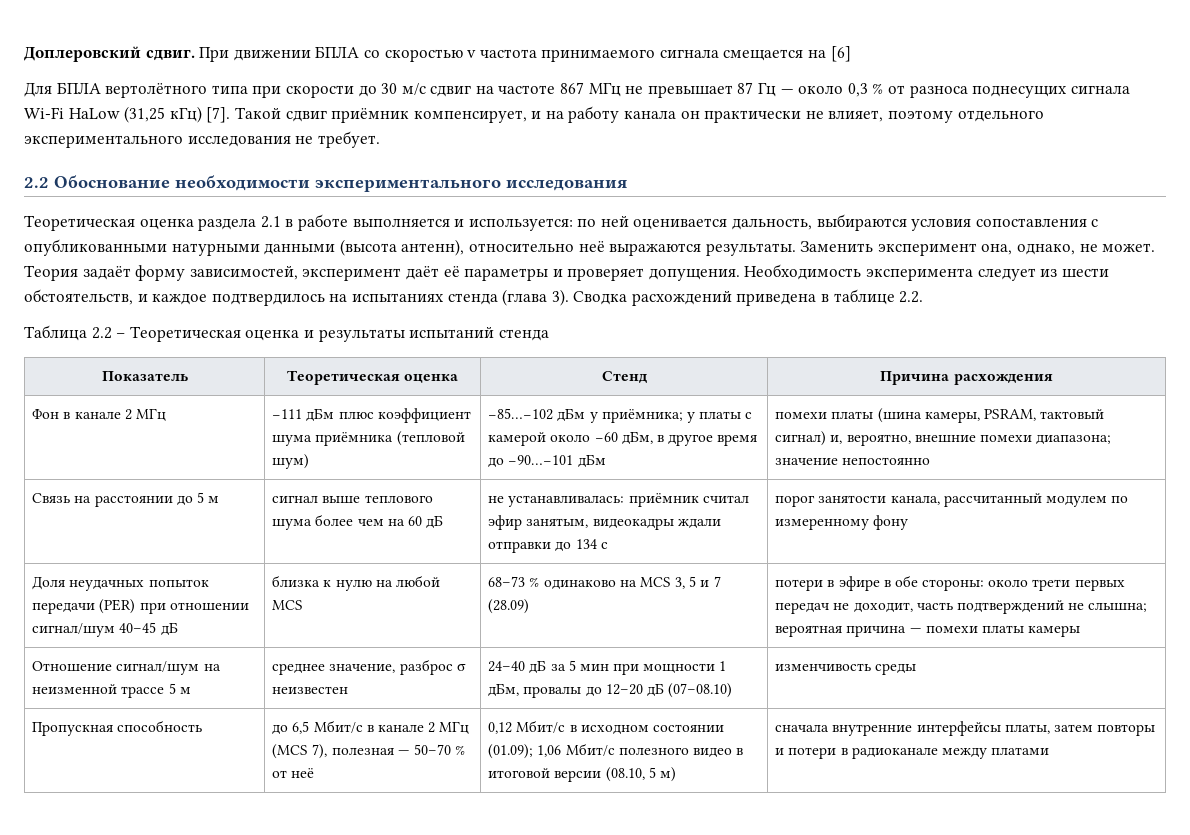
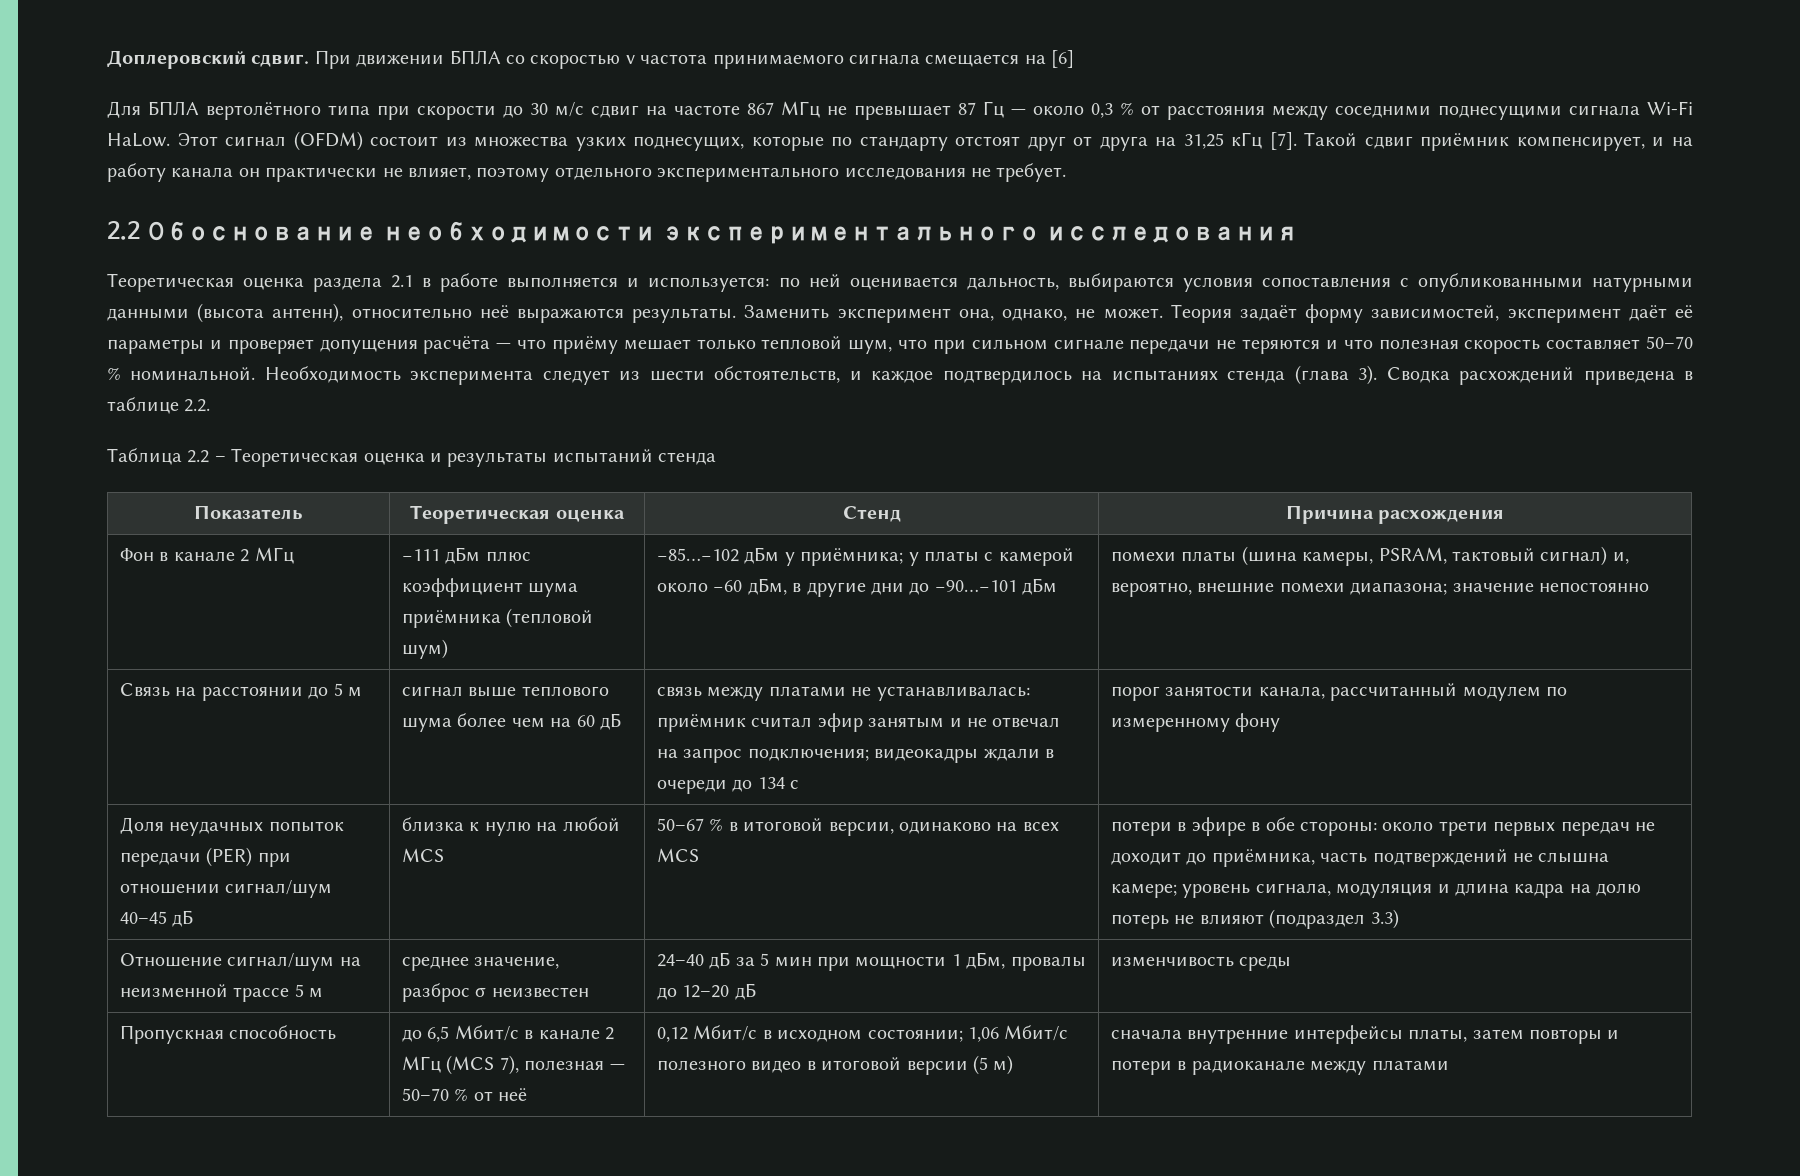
- Для БПЛА вертолётного типа при скорости до 30 м/с сдвиг на частоте 867 МГц не превышает 87 Гц — около 0,3 % от разноса поднесущих сигнала Wi-Fi HaLow (31,25 кГц) [7].
+ Для БПЛА вертолётного типа при скорости до 30 м/с сдвиг на частоте 867 МГц не превышает 87 Гц — около 0,3 % от расстояния между соседними поднесущими сигнала Wi-Fi HaLow. Этот сигнал (OFDM) состоит из множества узких поднесущих, которые по стандарту отстоят друг от друга на 31,25 кГц [7].
- Теория задаёт форму зависимостей, эксперимент даёт её параметры и проверяет допущения.
+ Теория задаёт форму зависимостей, эксперимент даёт её параметры и проверяет допущения расчёта — что приёму мешает только тепловой шум, что при сильном сигнале передачи не теряются и что полезная скорость составляет 50–70 % номинальной.
- −85…−102 дБм у приёмника; у платы с камерой около −60 дБм, в другое время до −90…−101 дБм
+ −85…−102 дБм у приёмника; у платы с камерой около −60 дБм, в другие дни до −90…−101 дБм
- не устанавливалась: приёмник считал эфир занятым, видеокадры ждали отправки до 134 с
+ связь между платами не устанавливалась: приёмник считал эфир занятым и не отвечал на запрос подключения; видеокадры ждали в очереди до 134 с
- 68–73 % одинаково на MCS 3, 5 и 7 (28.09)
+ 50–67 % в итоговой версии, одинаково на всех MCS
- потери в эфире в обе стороны: около трети первых передач не доходит, часть подтверждений не слышна; вероятная причина — помехи платы камеры
+ потери в эфире в обе стороны: около трети первых передач не доходит до приёмника, часть подтверждений не слышна камере; уровень сигнала, модуляция и длина кадра на долю потерь не влияют (подраздел 3.3)
- Отношение сигнал/шум на неизменной трассе 5 м | среднее значение, разброс σ неизвестен | 24–40 дБ за 5 мин при мощности 1 дБм, провалы до 12–20 дБ (07–08.10) | изменчивость среды
+ Отношение сигнал/шум на неизменной трассе 5 м | среднее значение, разброс σ неизвестен | 24–40 дБ за 5 мин при мощности 1 дБм, провалы до 12–20 дБ | изменчивость среды
- 0,12 Мбит/с в исходном состоянии (01.09); 1,06 Мбит/с полезного видео в итоговой версии (08.10, 5 м)
+ 0,12 Мбит/с в исходном состоянии; 1,06 Мбит/с полезного видео в итоговой версии (5 м)

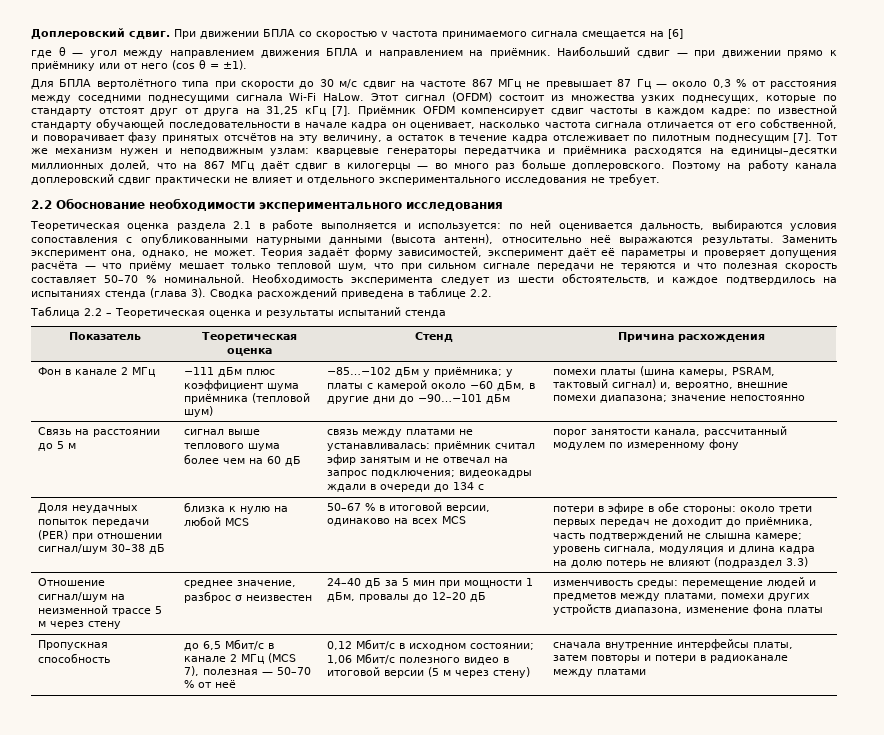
+ где θ — угол между направлением движения БПЛА и направлением на приёмник. Наибольший сдвиг — при движении прямо к приёмнику или от него (cos θ = ±1).
- Такой сдвиг приёмник компенсирует, и на работу канала он практически не влияет, поэтому отдельного экспериментального исследования не требует.
+ Приёмник OFDM компенсирует сдвиг частоты в каждом кадре: по известной стандарту обучающей последовательности в начале кадра он оценивает, насколько частота сигнала отличается от его собственной, и поворачивает фазу принятых отсчётов на эту величину, а остаток в течение кадра отслеживает по пилотным поднесущим [7]. Тот же механизм нужен и неподвижным узлам: кварцевые генераторы передатчика и приёмника расходятся на единицы–десятки миллионных долей, что на 867 МГц даёт сдвиг в килогерцы — во много раз больше доплеровского. Поэтому на работу канала доплеровский сдвиг практически не влияет и отдельного экспериментального исследования не требует.
- Доля неудачных попыток передачи (PER) при отношении сигнал/шум 40–45 дБ
+ Доля неудачных попыток передачи (PER) при отношении сигнал/шум 30–38 дБ
- Отношение сигнал/шум на неизменной трассе 5 м
+ Отношение сигнал/шум на неизменной трассе 5 м через стену
- изменчивость среды
+ изменчивость среды: перемещение людей и предметов между платами, помехи других устройств диапазона, изменение фона платы
- 0,12 Мбит/с в исходном состоянии; 1,06 Мбит/с полезного видео в итоговой версии (5 м)
+ 0,12 Мбит/с в исходном состоянии; 1,06 Мбит/с полезного видео в итоговой версии (5 м через стену)

